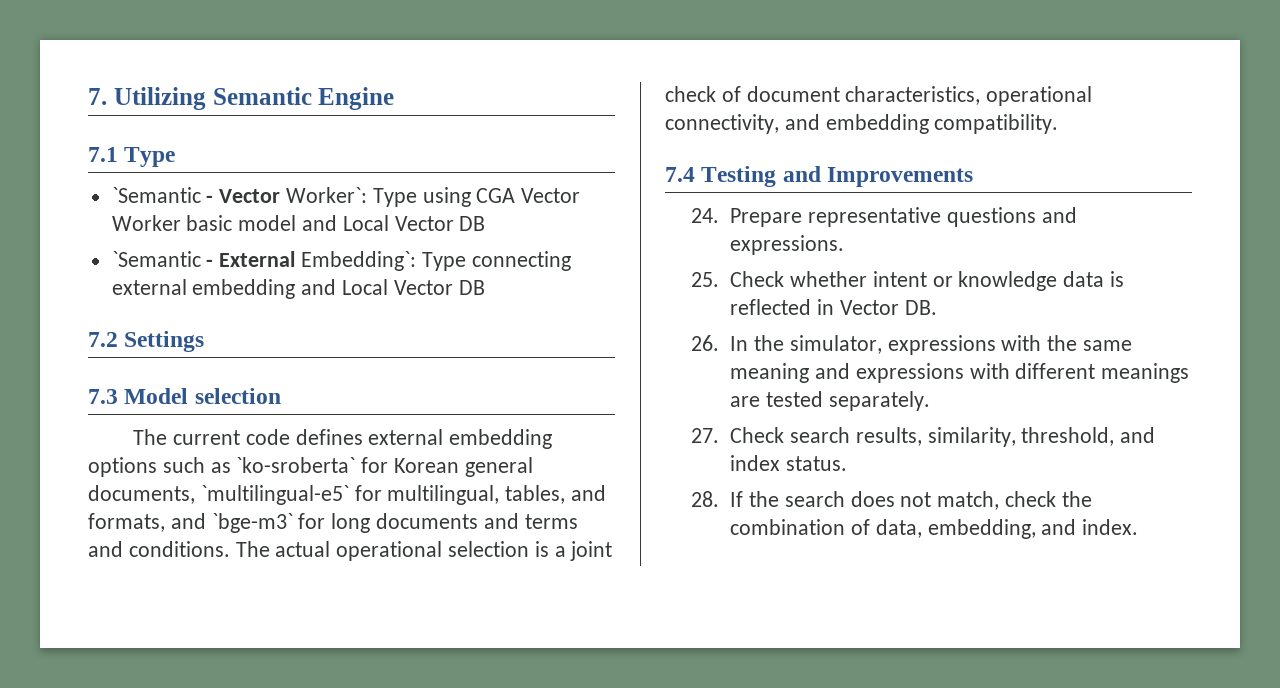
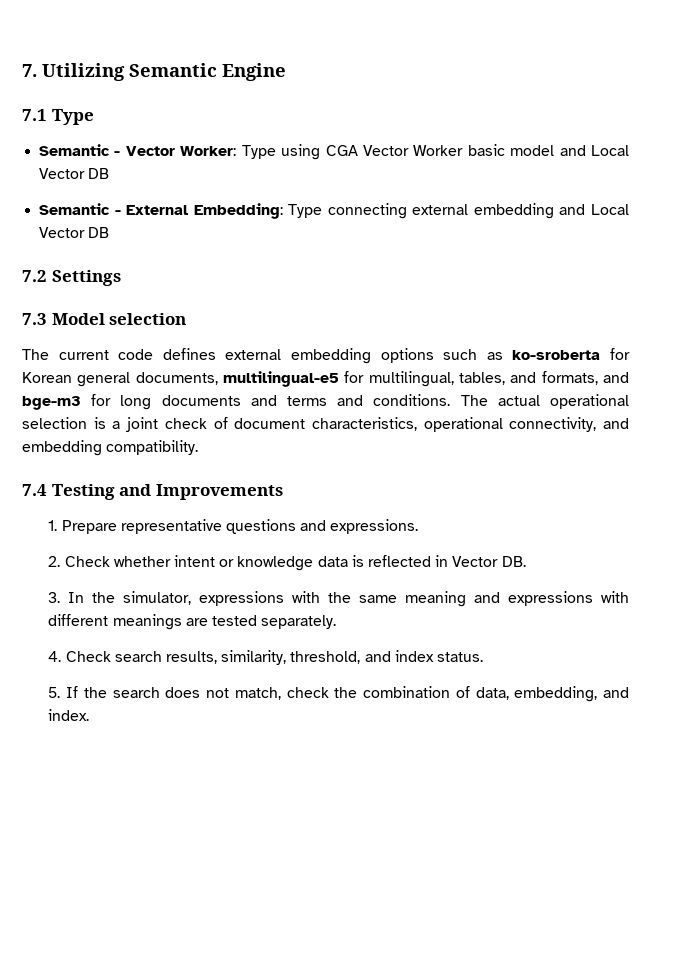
- `Semantic - Vector Worker`: Type using CGA Vector Worker basic model and Local Vector DB
+ Semantic - Vector Worker: Type using CGA Vector Worker basic model and Local Vector DB
- `Semantic - External Embedding`: Type connecting external embedding and Local Vector DB
+ Semantic - External Embedding: Type connecting external embedding and Local Vector DB
- The current code defines external embedding options such as `ko-sroberta` for Korean general documents, `multilingual-e5` for multilingual, tables, and formats, and `bge-m3` for long documents and terms and conditions.
+ The current code defines external embedding options such as ko-sroberta for Korean general documents, multilingual-e5 for multilingual, tables, and formats, and bge-m3 for long documents and terms and conditions.
- 24. Prepare representative questions and expressions.
+ 1. Prepare representative questions and expressions.
- 25. Check whether intent or knowledge data is reflected in Vector DB.
+ 2. Check whether intent or knowledge data is reflected in Vector DB.
- 26. In the simulator, expressions with the same meaning and expressions with different meanings are tested separately.
+ 3. In the simulator, expressions with the same meaning and expressions with different meanings are tested separately.
- 27. Check search results, similarity, threshold, and index status.
+ 4. Check search results, similarity, threshold, and index status.
- 28. If the search does not match, check the combination of data, embedding, and index.
+ 5. If the search does not match, check the combination of data, embedding, and index.

